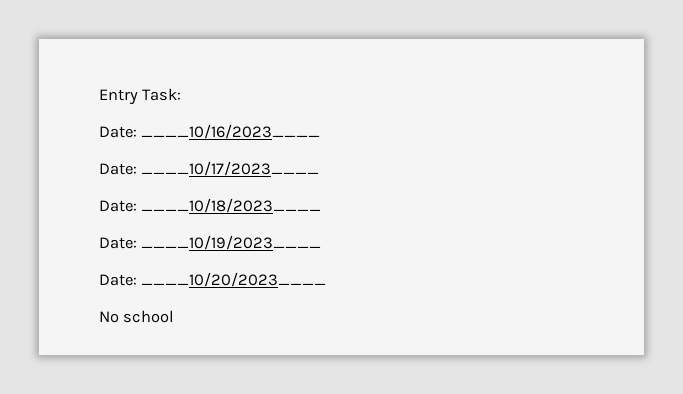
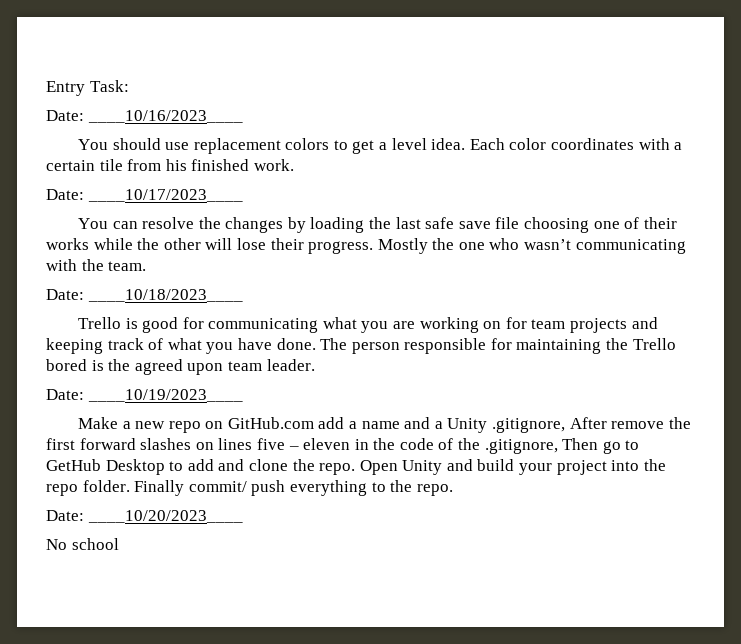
+ You should use replacement colors to get a level idea. Each color coordinates with a certain tile from his finished work.
  Date: ____10/17/2023____
+ You can resolve the changes by loading the last safe save file choosing one of their works while the other will lose their progress. Mostly the one who wasn’t communicating with the team.
  Date: ____10/18/2023____
+ Trello is good for communicating what you are working on for team projects and keeping track of what you have done. The person responsible for maintaining the Trello bored is the agreed upon team leader.
  Date: ____10/19/2023____
+ Make a new repo on GitHub.com add a name and a Unity .gitignore, After remove the first forward slashes on lines five – eleven in the code of the .gitignore, Then go to GetHub Desktop to add and clone the repo. Open Unity and build your project into the repo folder. Finally commit/ push everything to the repo.

